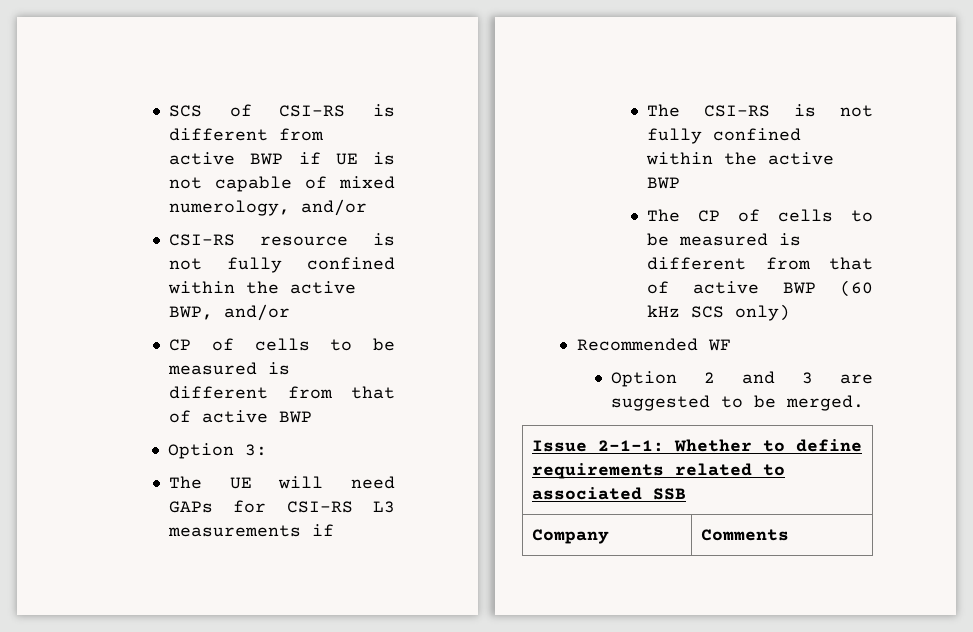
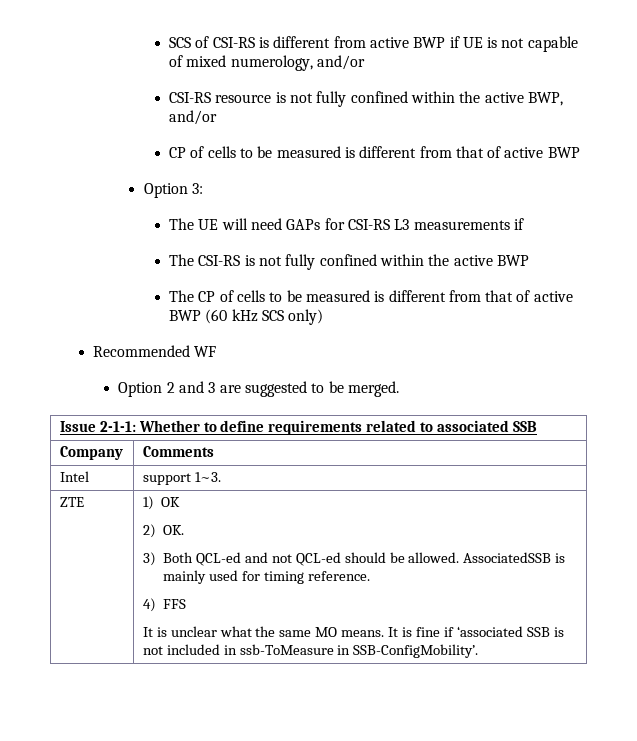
+ Intel | support 1~3.
+ ZTE | 1) OK
+ 2) OK.
+ 3) Both QCL-ed and not QCL-ed should be allowed. AssociatedSSB is mainly used for timing reference.
+ 4) FFS
+ It is unclear what the same MO means. It is fine if ‘associated SSB is not included in ssb-ToMeasure in SSB-ConfigMobility’.

